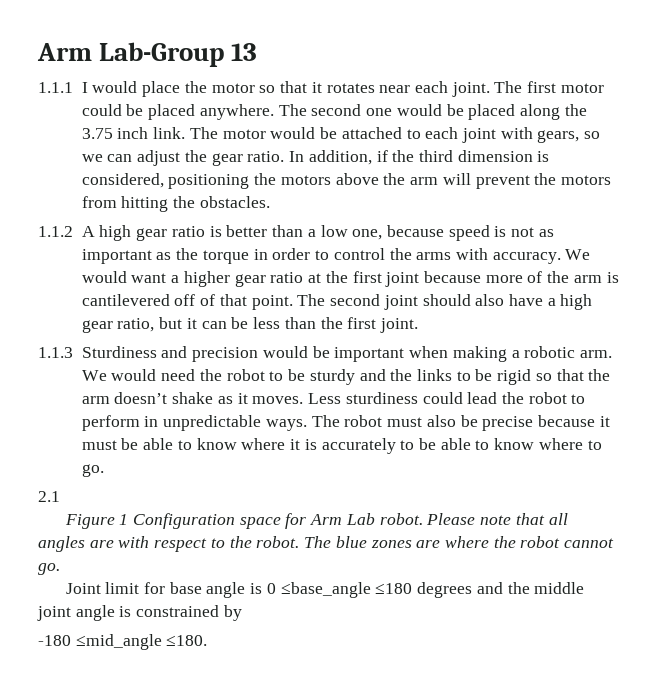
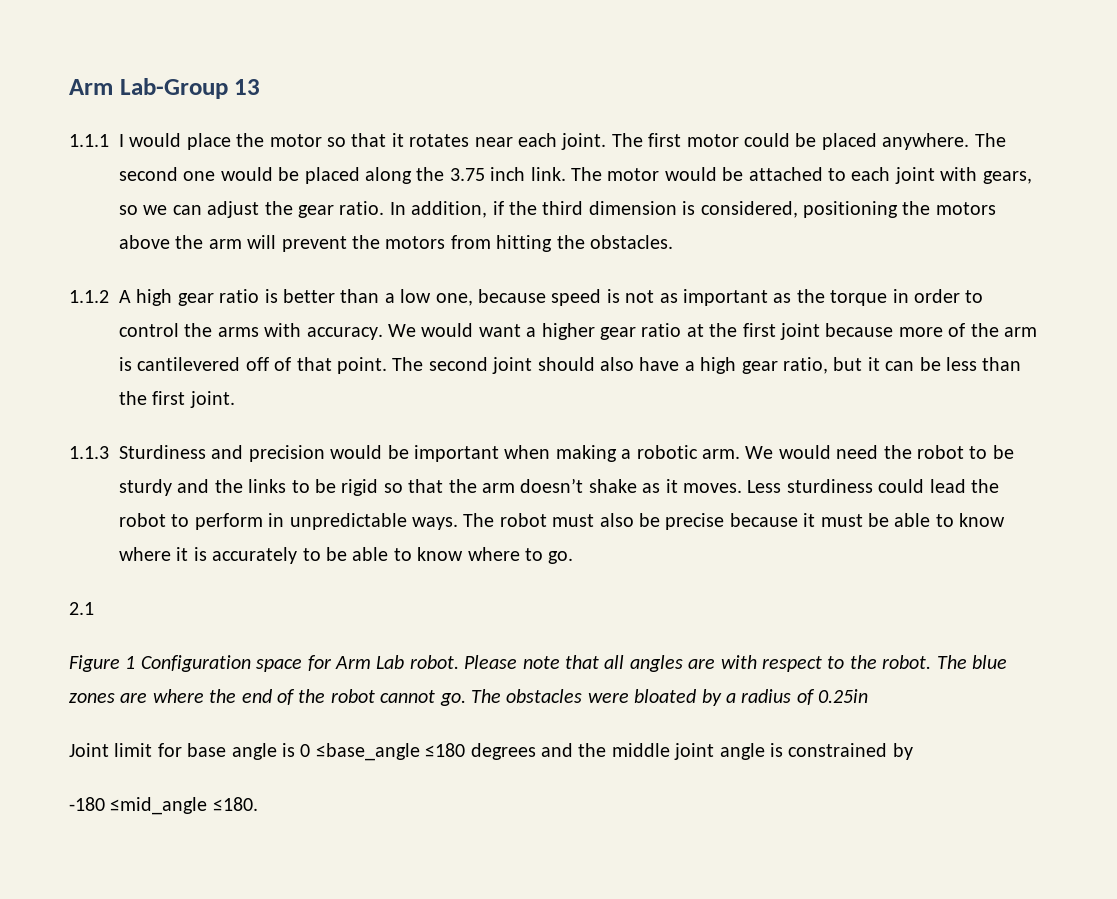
- The blue zones are where the robot cannot go.
+ The blue zones are where the end of the robot cannot go. The obstacles were bloated by a radius of 0.25in

